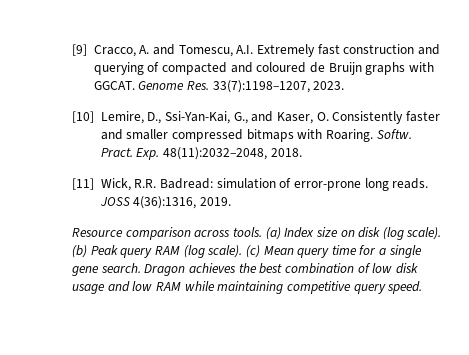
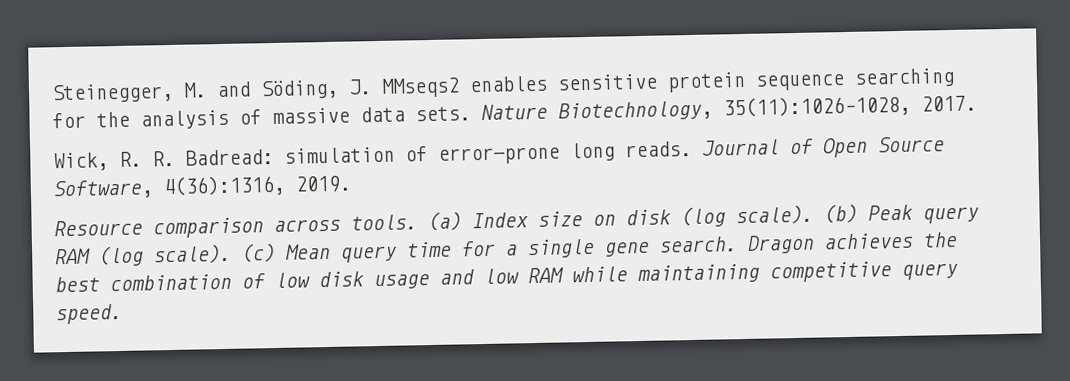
- [9] Cracco, A. and Tomescu, A.I. Extremely fast construction and querying of compacted and coloured de Bruijn graphs with GGCAT. Genome Res. 33(7):1198–1207, 2023.
- [10] Lemire, D., Ssi-Yan-Kai, G., and Kaser, O. Consistently faster and smaller compressed bitmaps with Roaring. Softw. Pract. Exp. 48(11):2032–2048, 2018.
- [11] Wick, R.R. Badread: simulation of error-prone long reads.
+ Steinegger, M. and Söding, J. MMseqs2 enables sensitive protein sequence searching for the analysis of massive data sets. Nature Biotechnology, 35(11):1026–1028, 2017.
+ Wick, R. R. Badread: simulation of error-prone long reads.
- JOSS 4(36):1316, 2019.
+ Journal of Open Source Software, 4(36):1316, 2019.

